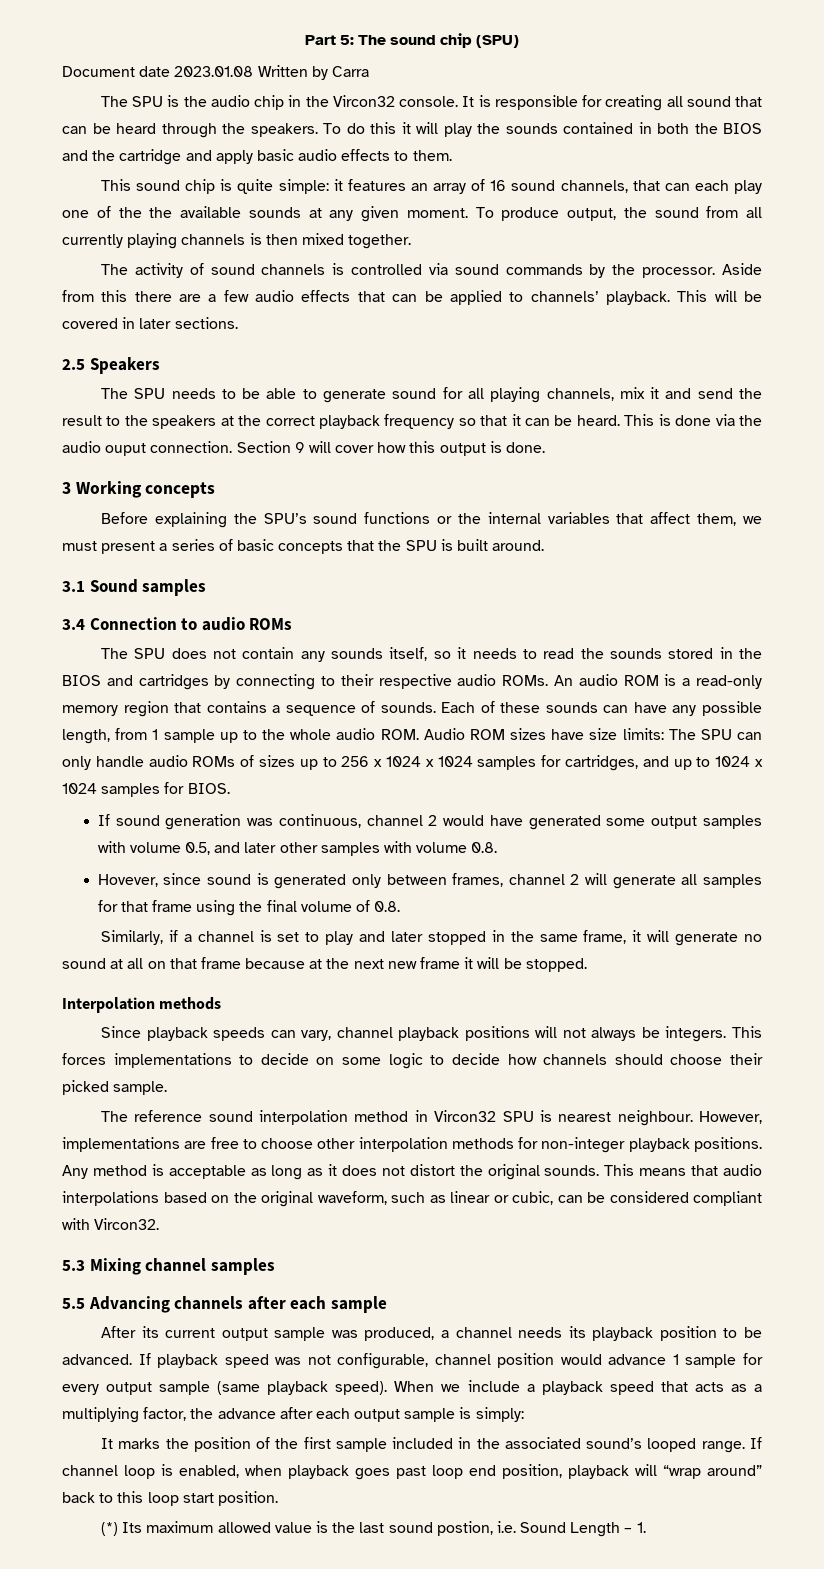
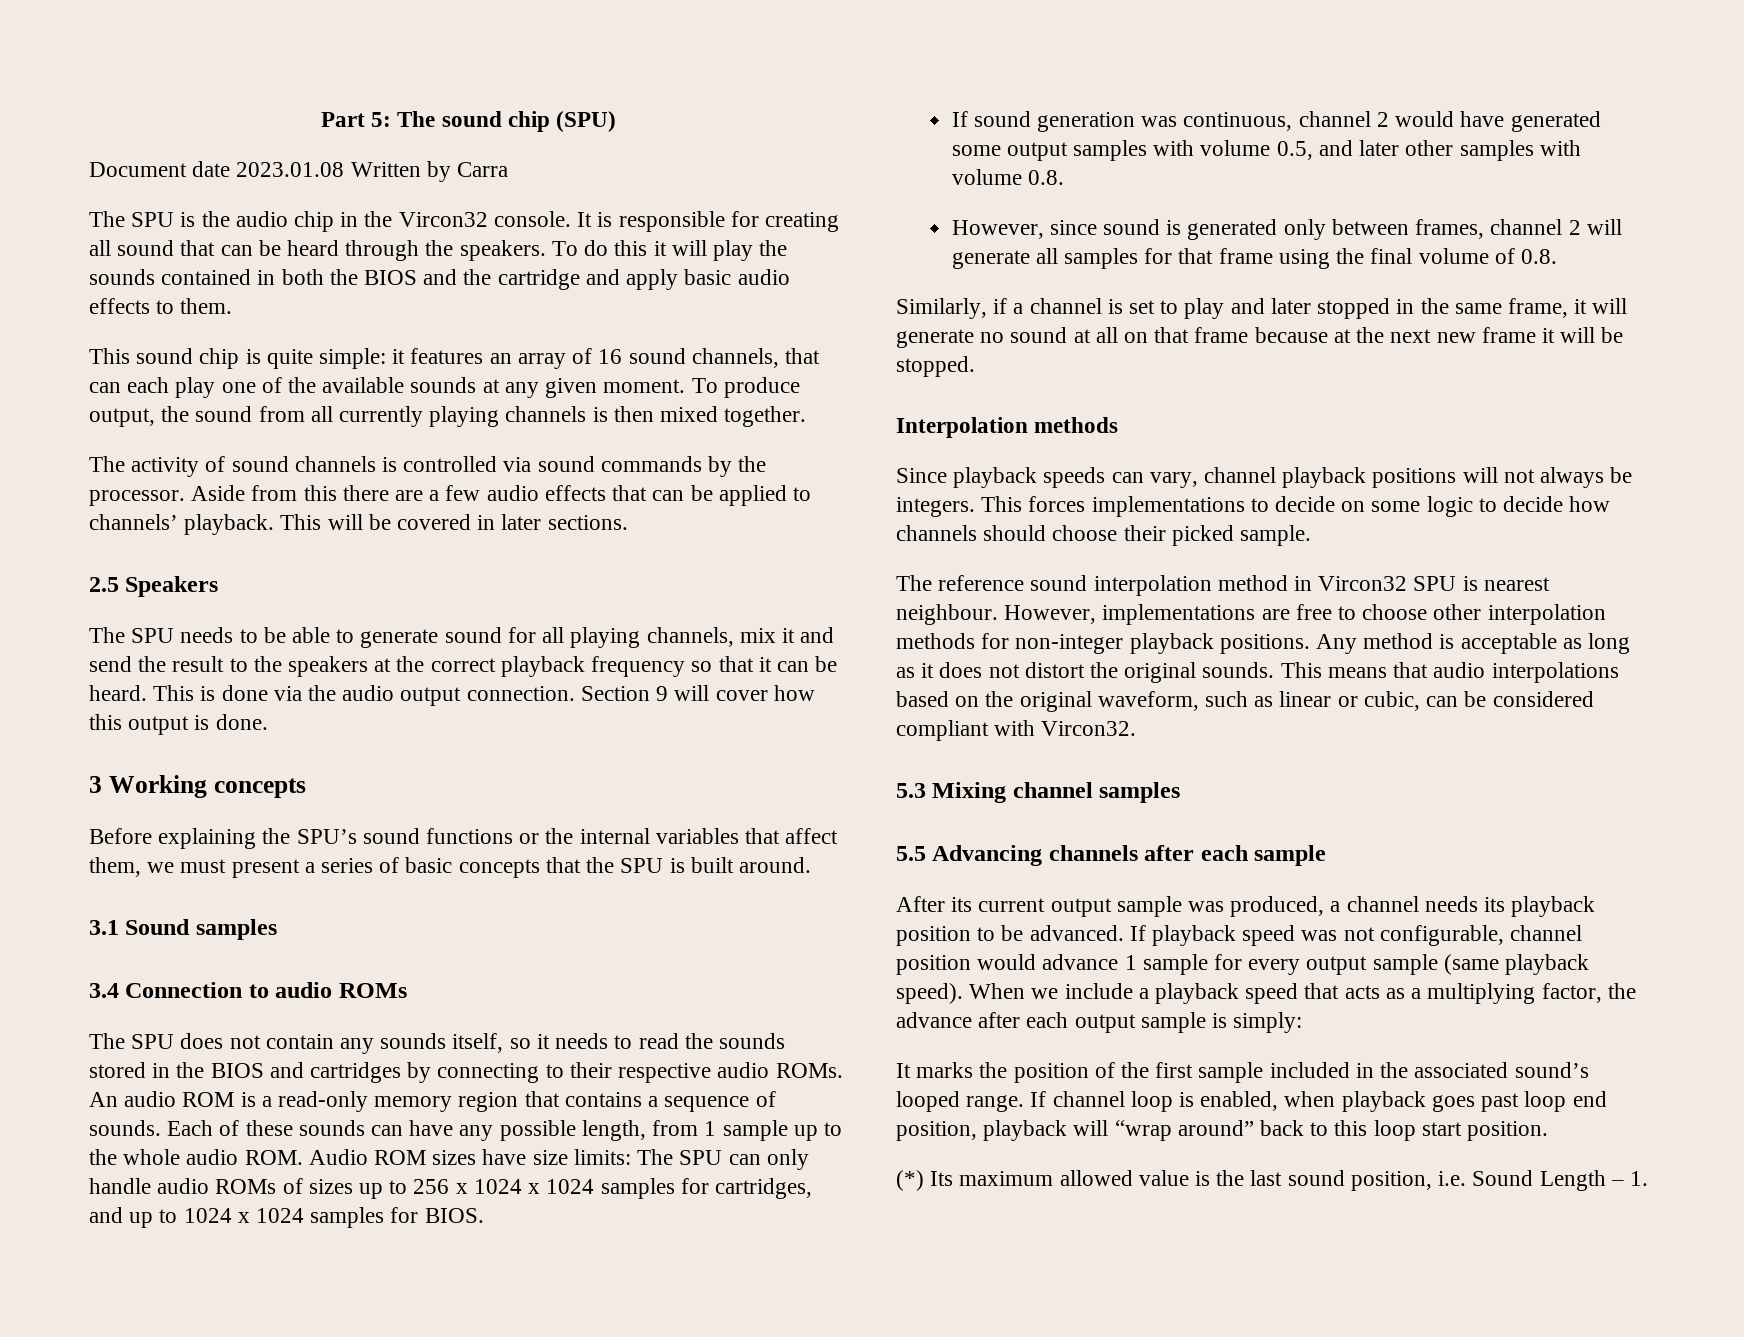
- This sound chip is quite simple: it features an array of 16 sound channels, that can each play one of the the available sounds at any given moment.
+ This sound chip is quite simple: it features an array of 16 sound channels, that can each play one of the available sounds at any given moment.
- This is done via the audio ouput connection.
+ This is done via the audio output connection.
- Hovever, since sound is generated only between frames, channel 2 will generate all samples for that frame using the final volume of 0.8.
+ However, since sound is generated only between frames, channel 2 will generate all samples for that frame using the final volume of 0.8.
- (*) Its maximum allowed value is the last sound postion, i.e. Sound Length – 1.
+ (*) Its maximum allowed value is the last sound position, i.e. Sound Length – 1.

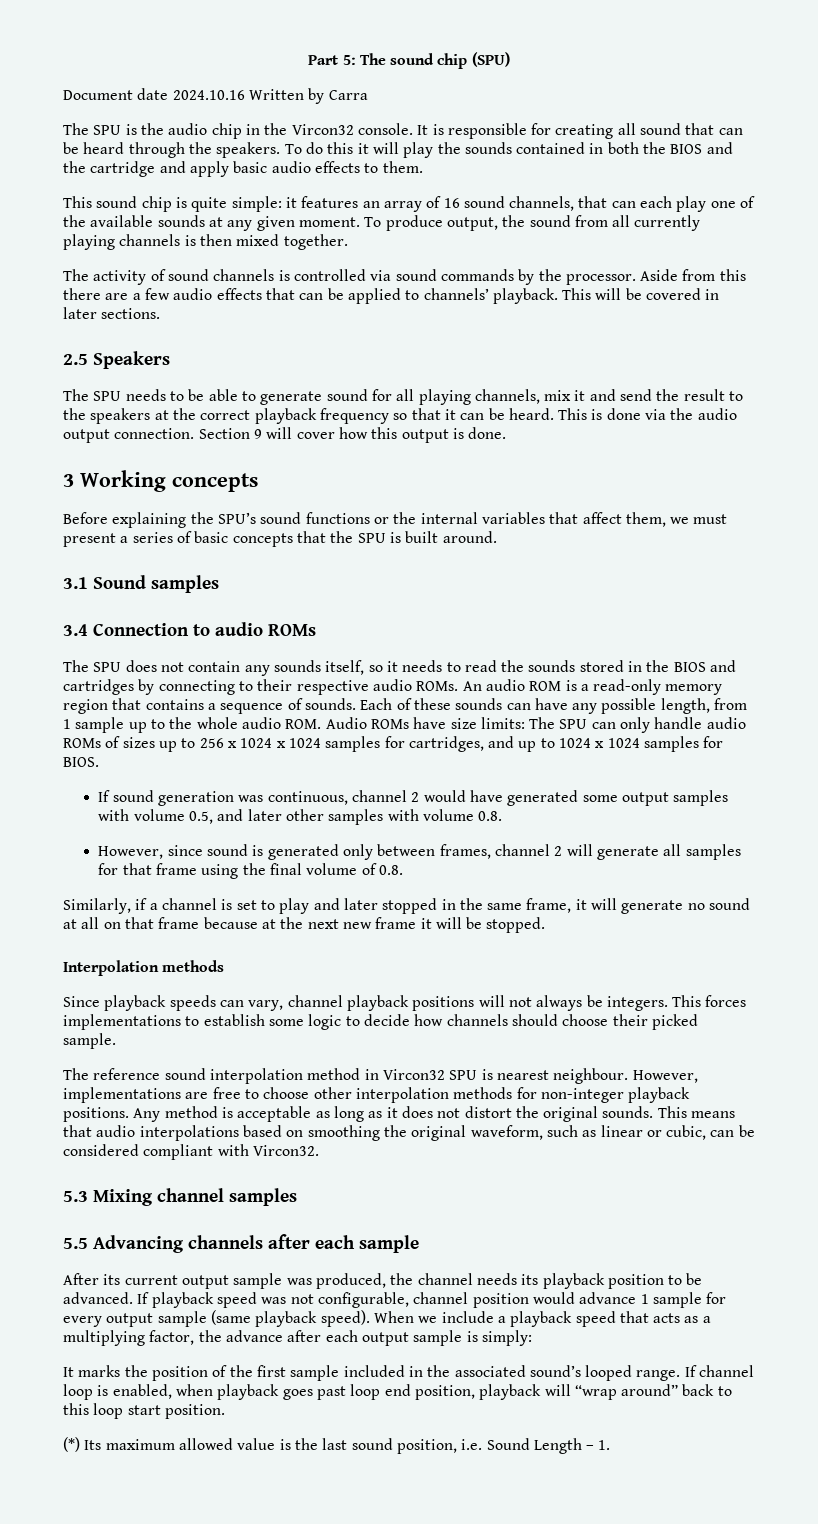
- Document date 2023.01.08 Written by Carra
+ Document date 2024.10.16 Written by Carra
- Each of these sounds can have any possible length, from 1 sample up to the whole audio ROM. Audio ROM sizes have size limits: The SPU can only handle audio ROMs of sizes up to 256 x 1024 x 1024 samples for cartridges, and up to 1024 x 1024 samples for BIOS.
+ Each of these sounds can have any possible length, from 1 sample up to the whole audio ROM. Audio ROMs have size limits: The SPU can only handle audio ROMs of sizes up to 256 x 1024 x 1024 samples for cartridges, and up to 1024 x 1024 samples for BIOS.
- This forces implementations to decide on some logic to decide how channels should choose their picked sample.
+ This forces implementations to establish some logic to decide how channels should choose their picked sample.
- This means that audio interpolations based on the original waveform, such as linear or cubic, can be considered compliant with Vircon32.
+ This means that audio interpolations based on smoothing the original waveform, such as linear or cubic, can be considered compliant with Vircon32.
- After its current output sample was produced, a channel needs its playback position to be advanced.
+ After its current output sample was produced, the channel needs its playback position to be advanced.

